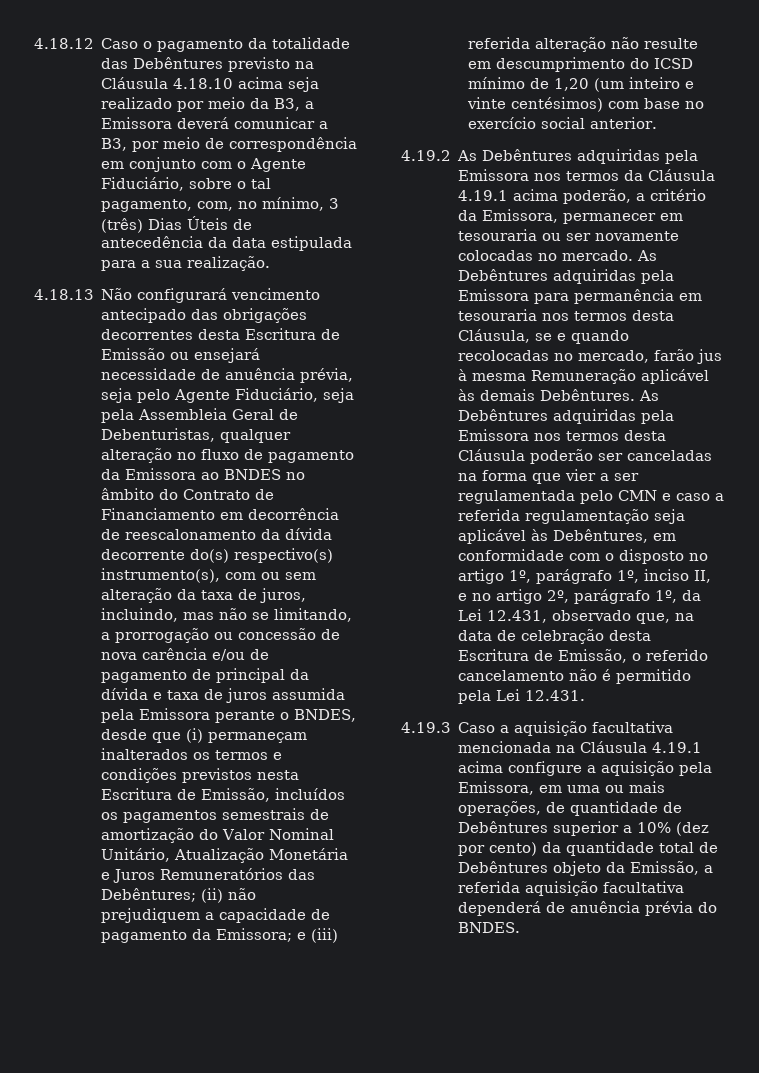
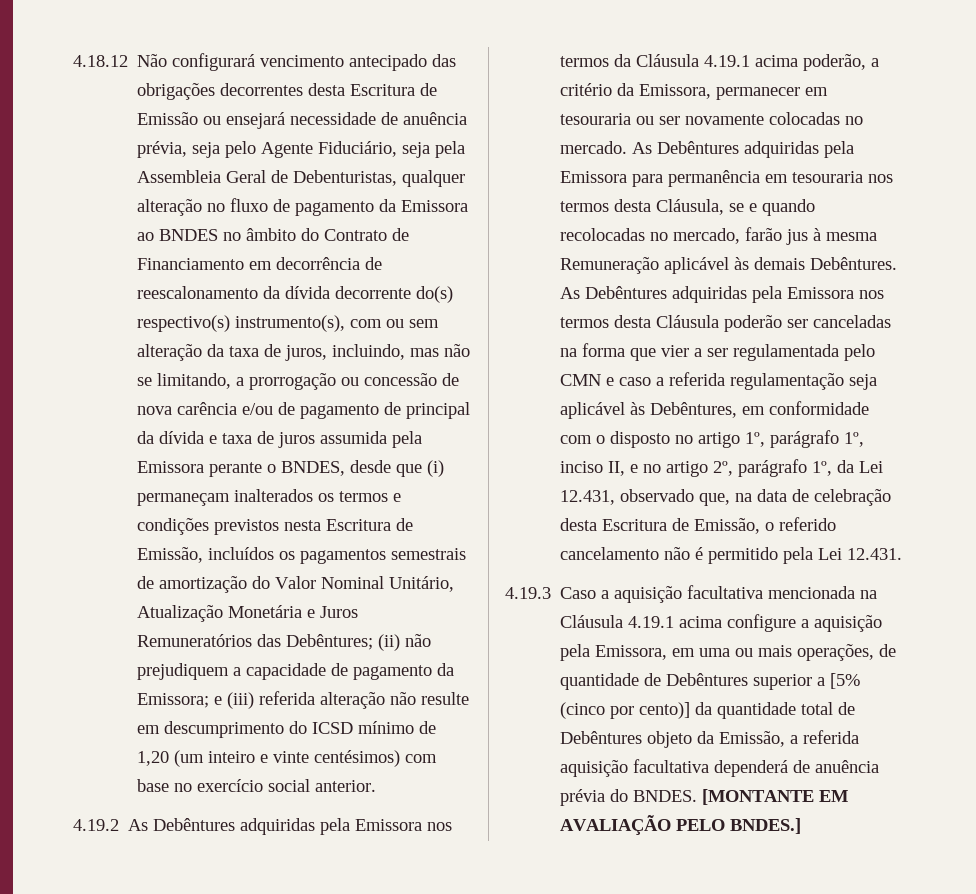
- 4.18.12 Caso o pagamento da totalidade das Debêntures previsto na Cláusula 4.18.10 acima seja realizado por meio da B3, a Emissora deverá comunicar a B3, por meio de correspondência em conjunto com o Agente Fiduciário, sobre o tal pagamento, com, no mínimo, 3 (três) Dias Úteis de antecedência da data estipulada para a sua realização.
- 4.18.13 Não configurará vencimento antecipado das obrigações decorrentes desta Escritura de Emissão ou ensejará necessidade de anuência prévia, seja pelo Agente Fiduciário, seja pela Assembleia Geral de Debenturistas, qualquer alteração no fluxo de pagamento da Emissora ao BNDES no âmbito do Contrato de Financiamento em decorrência de reescalonamento da dívida decorrente do(s) respectivo(s) instrumento(s), com ou sem alteração da taxa de juros, incluindo, mas não se limitando, a prorrogação ou concessão de nova carência e/ou de pagamento de principal da dívida e taxa de juros assumida pela Emissora perante o BNDES, desde que (i) permaneçam inalterados os termos e condições previstos nesta Escritura de Emissão, incluídos os pagamentos semestrais de amortização do Valor Nominal Unitário, Atualização Monetária e Juros Remuneratórios das Debêntures;
+ 4.18.12 Não configurará vencimento antecipado das obrigações decorrentes desta Escritura de Emissão ou ensejará necessidade de anuência prévia, seja pelo Agente Fiduciário, seja pela Assembleia Geral de Debenturistas, qualquer alteração no fluxo de pagamento da Emissora ao BNDES no âmbito do Contrato de Financiamento em decorrência de reescalonamento da dívida decorrente do(s) respectivo(s) instrumento(s), com ou sem alteração da taxa de juros, incluindo, mas não se limitando, a prorrogação ou concessão de nova carência e/ou de pagamento de principal da dívida e taxa de juros assumida pela Emissora perante o BNDES, desde que (i) permaneçam inalterados os termos e condições previstos nesta Escritura de Emissão, incluídos os pagamentos semestrais de amortização do Valor Nominal Unitário, Atualização Monetária e Juros Remuneratórios das Debêntures;
- 4.19.3 Caso a aquisição facultativa mencionada na Cláusula 4.19.1 acima configure a aquisição pela Emissora, em uma ou mais operações, de quantidade de Debêntures superior a 10% (dez por cento) da quantidade total de Debêntures objeto da Emissão, a referida aquisição facultativa dependerá de anuência prévia do BNDES.
+ 4.19.3 Caso a aquisição facultativa mencionada na Cláusula 4.19.1 acima configure a aquisição pela Emissora, em uma ou mais operações, de quantidade de Debêntures superior a [5% (cinco por cento)] da quantidade total de Debêntures objeto da Emissão, a referida aquisição facultativa dependerá de anuência prévia do BNDES.
+ [MONTANTE EM AVALIAÇÃO PELO BNDES.]

